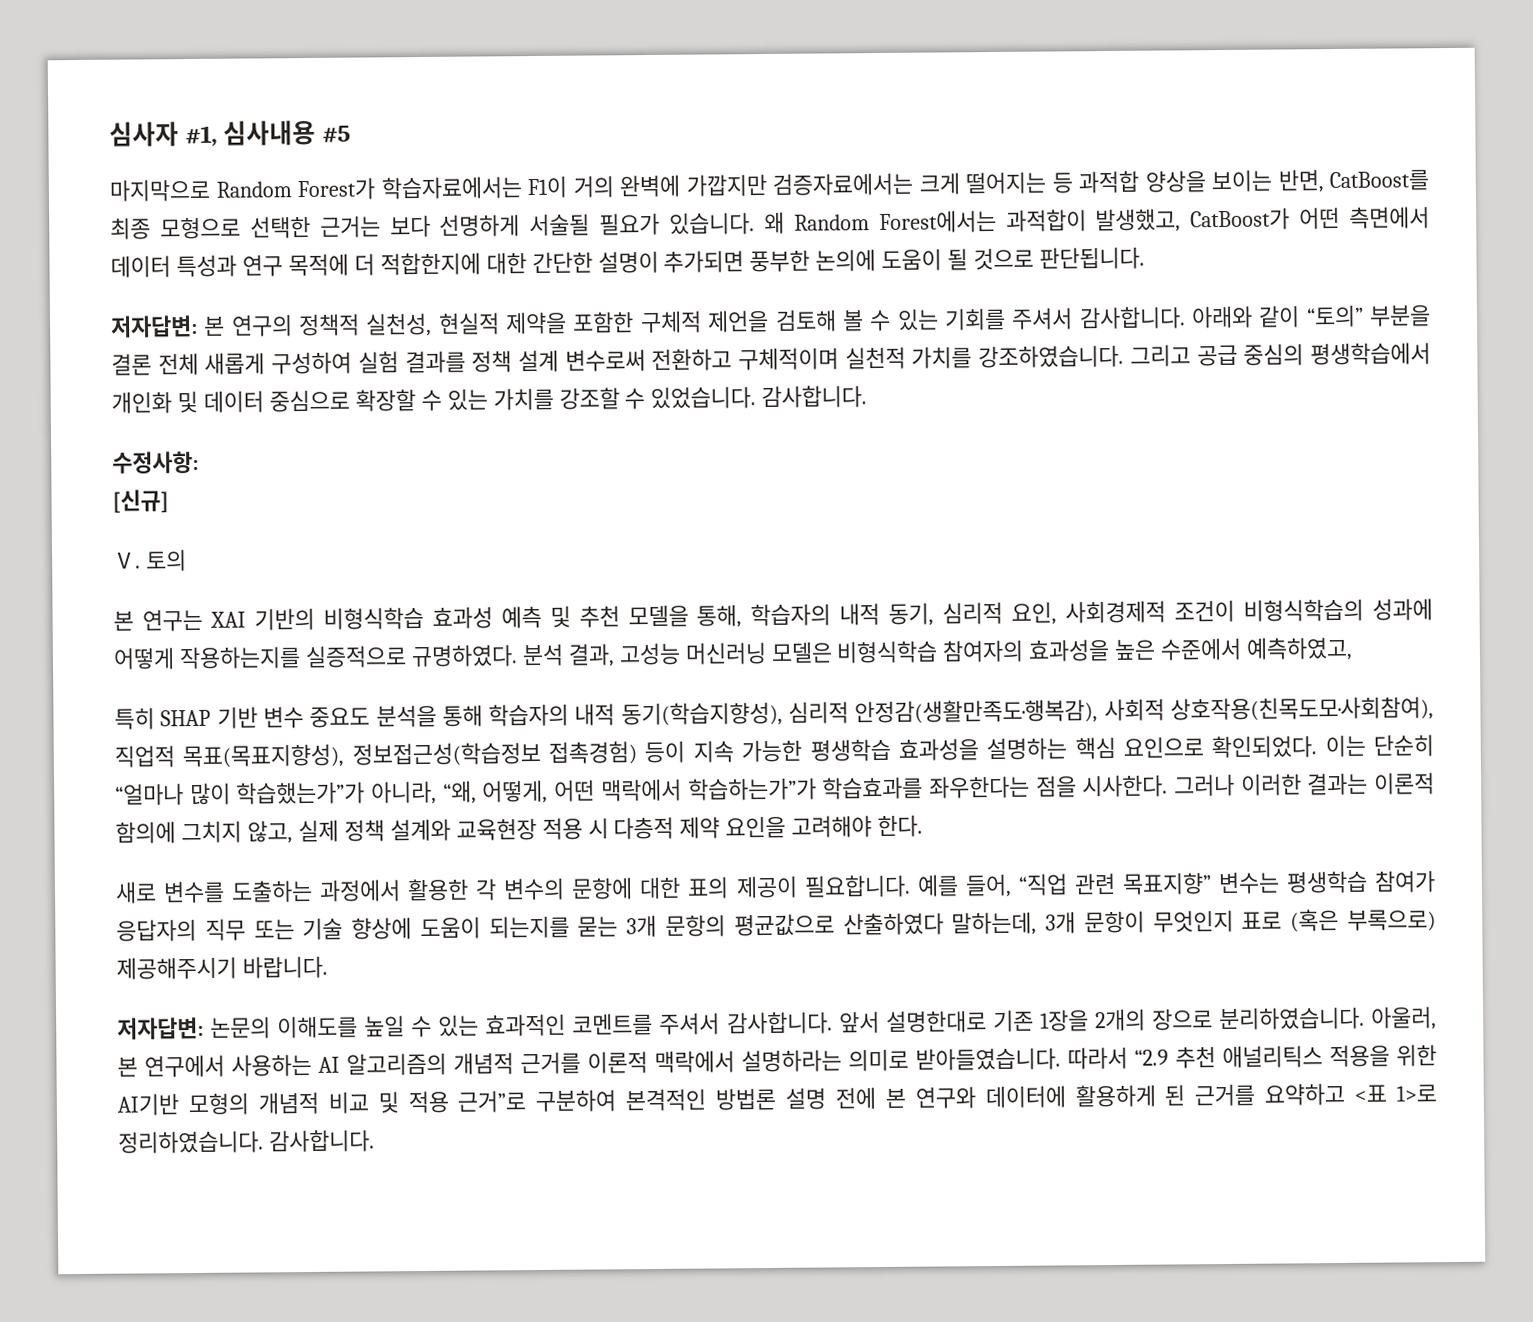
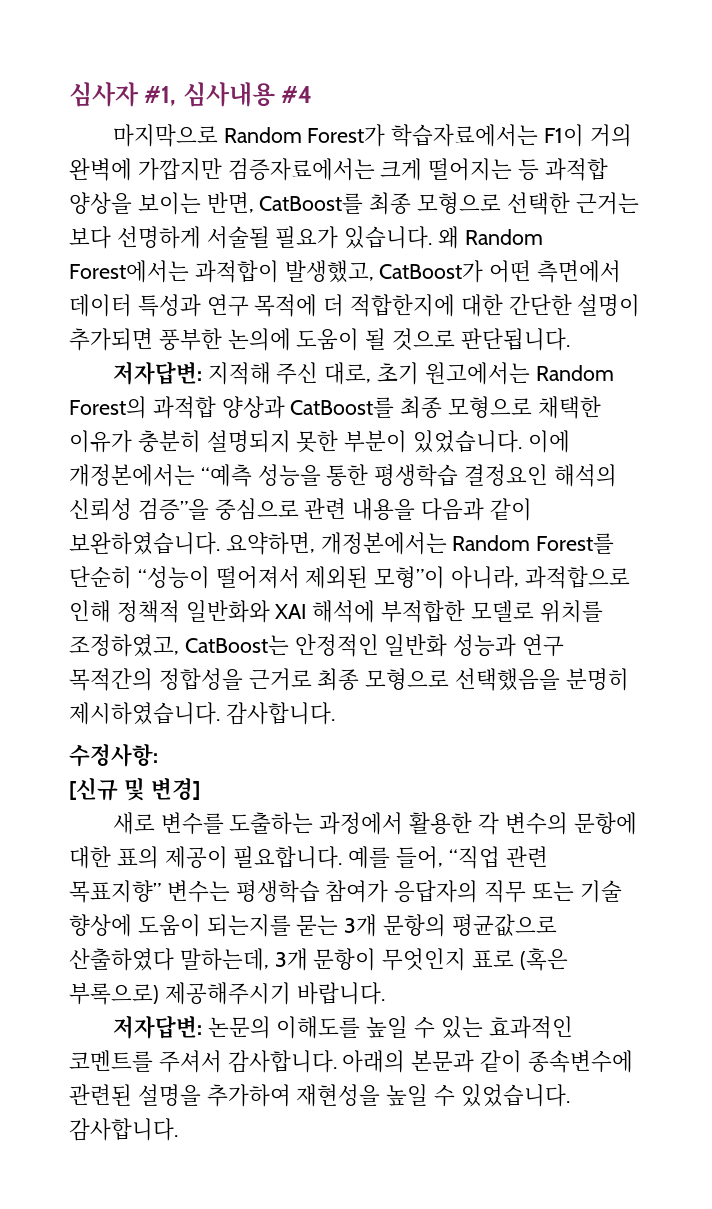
- 심사자 #1, 심사내용 #5
+ 심사자 #1, 심사내용 #4
- 저자답변: 본 연구의 정책적 실천성, 현실적 제약을 포함한 구체적 제언을 검토해 볼 수 있는 기회를 주셔서 감사합니다. 아래와 같이 “토의” 부분을 결론 전체 새롭게 구성하여 실험 결과를 정책 설계 변수로써 전환하고 구체적이며 실천적 가치를 강조하였습니다. 그리고 공급 중심의 평생학습에서 개인화 및 데이터 중심으로 확장할 수 있는 가치를 강조할 수 있었습니다. 감사합니다.
+ 저자답변: 지적해 주신 대로, 초기 원고에서는 Random Forest의 과적합 양상과 CatBoost를 최종 모형으로 채택한 이유가 충분히 설명되지 못한 부분이 있었습니다. 이에 개정본에서는 “예측 성능을 통한 평생학습 결정요인 해석의 신뢰성 검증”을 중심으로 관련 내용을 다음과 같이 보완하였습니다. 요약하면, 개정본에서는 Random Forest를 단순히 “성능이 떨어져서 제외된 모형”이 아니라, 과적합으로 인해 정책적 일반화와 XAI 해석에 부적합한 모델로 위치를 조정하였고, CatBoost는 안정적인 일반화 성능과 연구 목적간의 정합성을 근거로 최종 모형으로 선택했음을 분명히 제시하였습니다. 감사합니다.
  수정사항:
- [신규]
- Ⅴ. 토의
- 본 연구는 XAI 기반의 비형식학습 효과성 예측 및 추천 모델을 통해, 학습자의 내적 동기, 심리적 요인, 사회경제적 조건이 비형식학습의 성과에 어떻게 작용하는지를 실증적으로 규명하였다. 분석 결과, 고성능 머신러닝 모델은 비형식학습 참여자의 효과성을 높은 수준에서 예측하였고,
- 특히 SHAP 기반 변수 중요도 분석을 통해 학습자의 내적 동기(학습지향성), 심리적 안정감(생활만족도·행복감), 사회적 상호작용(친목도모·사회참여), 직업적 목표(목표지향성), 정보접근성(학습정보 접촉경험) 등이 지속 가능한 평생학습 효과성을 설명하는 핵심 요인으로 확인되었다. 이는 단순히 “얼마나 많이 학습했는가”가 아니라, “왜, 어떻게, 어떤 맥락에서 학습하는가”가 학습효과를 좌우한다는 점을 시사한다. 그러나 이러한 결과는 이론적 함의에 그치지 않고, 실제 정책 설계와 교육현장 적용 시 다층적 제약 요인을 고려해야 한다.
+ [신규 및 변경]
- 앞서 설명한대로 기존 1장을 2개의 장으로 분리하였습니다. 아울러, 본 연구에서 사용하는 AI 알고리즘의 개념적 근거를 이론적 맥락에서 설명하라는 의미로 받아들였습니다. 따라서 “2.9 추천 애널리틱스 적용을 위한 AI기반 모형의 개념적 비교 및 적용 근거”로 구분하여 본격적인 방법론 설명 전에 본 연구와 데이터에 활용하게 된 근거를 요약하고 <표 1>로 정리하였습니다.
+ 아래의 본문과 같이 종속변수에 관련된 설명을 추가하여 재현성을 높일 수 있었습니다.

